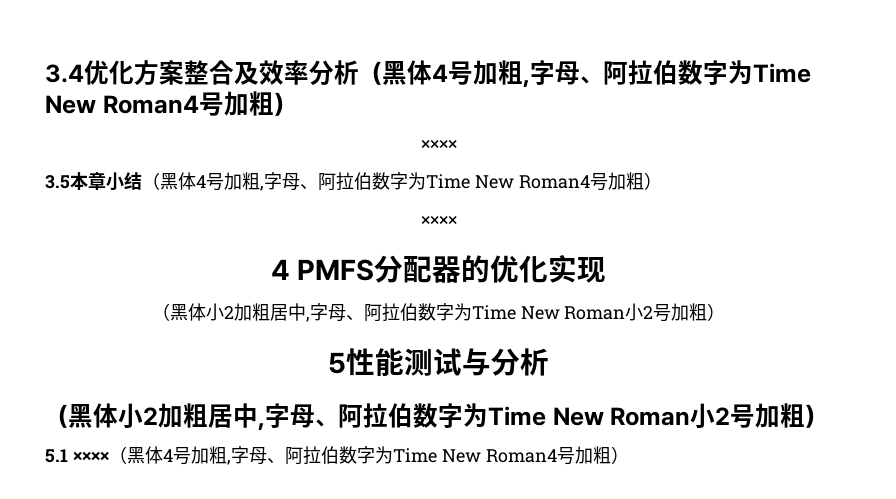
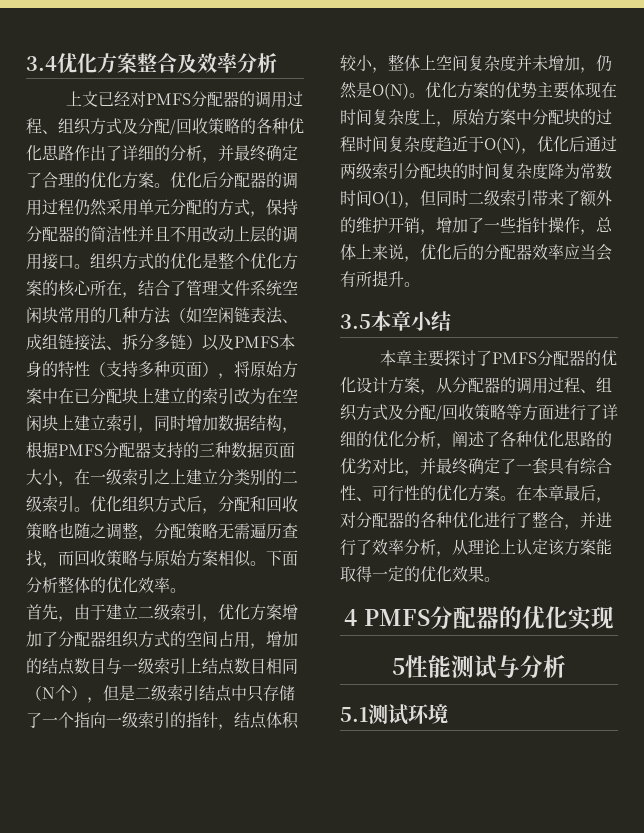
- 3.4优化方案整合及效率分析（黑体4号加粗,字母、阿拉伯数字为Time New Roman4号加粗）
- ××××
- 3.5本章小结（黑体4号加粗,字母、阿拉伯数字为Time New Roman4号加粗）
- ××××
+ 3.4优化方案整合及效率分析
+ 上文已经对PMFS分配器的调用过程、组织方式及分配/回收策略的各种优化思路作出了详细的分析，并最终确定了合理的优化方案。优化后分配器的调用过程仍然采用单元分配的方式，保持分配器的简洁性并且不用改动上层的调用接口。组织方式的优化是整个优化方案的核心所在，结合了管理文件系统空闲块常用的几种方法（如空闲链表法、成组链接法、拆分多链）以及PMFS本身的特性（支持多种页面），将原始方案中在已分配块上建立的索引改为在空闲块上建立索引，同时增加数据结构，根据PMFS分配器支持的三种数据页面大小，在一级索引之上建立分类别的二级索引。优化组织方式后，分配和回收策略也随之调整，分配策略无需遍历查找，而回收策略与原始方案相似。下面分析整体的优化效率。
+ 首先，由于建立二级索引，优化方案增加了分配器组织方式的空间占用，增加的结点数目与一级索引上结点数目相同（N个），但是二级索引结点中只存储了一个指向一级索引的指针，结点体积较小，整体上空间复杂度并未增加，仍然是O(N)。优化方案的优势主要体现在时间复杂度上，原始方案中分配块的过程时间复杂度趋近于O(N)，优化后通过两级索引分配块的时间复杂度降为常数时间O(1)，但同时二级索引带来了额外的维护开销，增加了一些指针操作，总体上来说，优化后的分配器效率应当会有所提升。
+ 3.5本章小结
+ 本章主要探讨了PMFS分配器的优化设计方案，从分配器的调用过程、组织方式及分配/回收策略等方面进行了详细的优化分析，阐述了各种优化思路的优劣对比，并最终确定了一套具有综合性、可行性的优化方案。在本章最后，对分配器的各种优化进行了整合，并进行了效率分析，从理论上认定该方案能取得一定的优化效果。
  4 PMFS分配器的优化实现
- （黑体小2加粗居中,字母、阿拉伯数字为Time New Roman小2号加粗）
  5性能测试与分析
- （黑体小2加粗居中,字母、阿拉伯数字为Time New Roman小2号加粗）
- 5.1 ××××（黑体4号加粗,字母、阿拉伯数字为Time New Roman4号加粗）
+ 5.1测试环境

